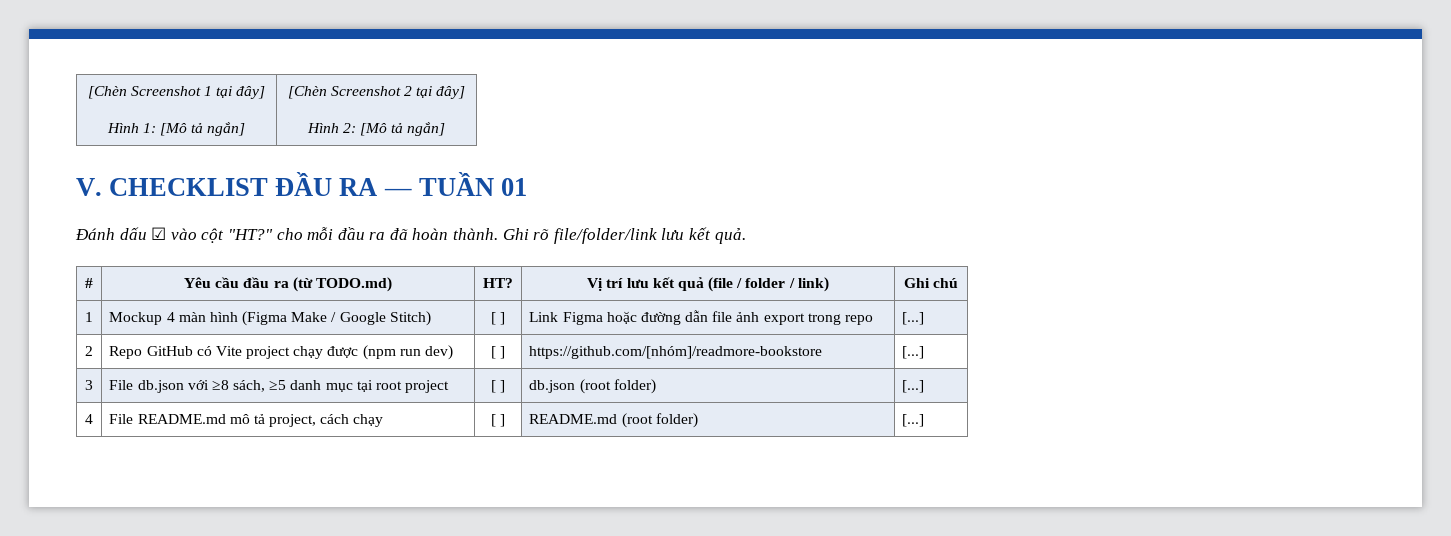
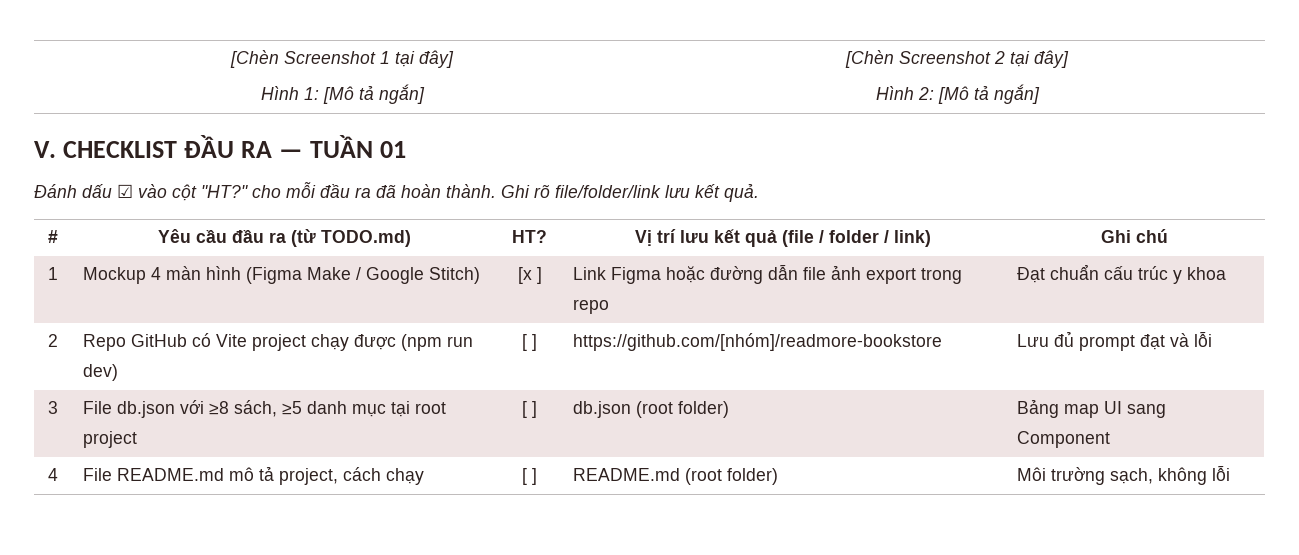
- 1 | Mockup 4 màn hình (Figma Make / Google Stitch) | [ ] | Link Figma hoặc đường dẫn file ảnh export trong repo | [...]
+ 1 | Mockup 4 màn hình (Figma Make / Google Stitch) | [x ] | Link Figma hoặc đường dẫn file ảnh export trong repo | Đạt chuẩn cấu trúc y khoa
- 2 | Repo GitHub có Vite project chạy được (npm run dev) | [ ] | https://github.com/[nhóm]/readmore-bookstore | [...]
+ 2 | Repo GitHub có Vite project chạy được (npm run dev) | [ ] | https://github.com/[nhóm]/readmore-bookstore | Lưu đủ prompt đạt và lỗi
- 3 | File db.json với ≥8 sách, ≥5 danh mục tại root project | [ ] | db.json (root folder) | [...]
+ 3 | File db.json với ≥8 sách, ≥5 danh mục tại root project | [ ] | db.json (root folder) | Bảng map UI sang Component
- 4 | File README.md mô tả project, cách chạy | [ ] | README.md (root folder) | [...]
+ 4 | File README.md mô tả project, cách chạy | [ ] | README.md (root folder) | Môi trường sạch, không lỗi

